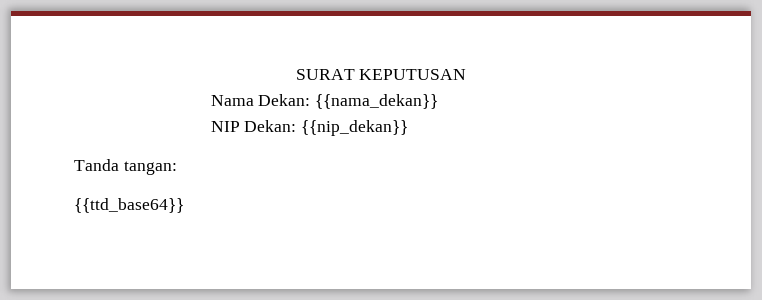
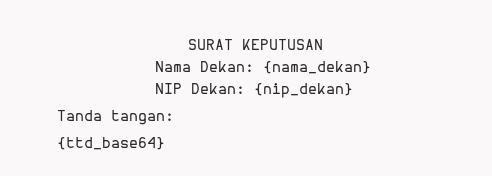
- Nama Dekan: {{nama_dekan}}
+ Nama Dekan: {nama_dekan}
- NIP Dekan: {{nip_dekan}}
+ NIP Dekan: {nip_dekan}
- {{ttd_base64}}
+ {ttd_base64}

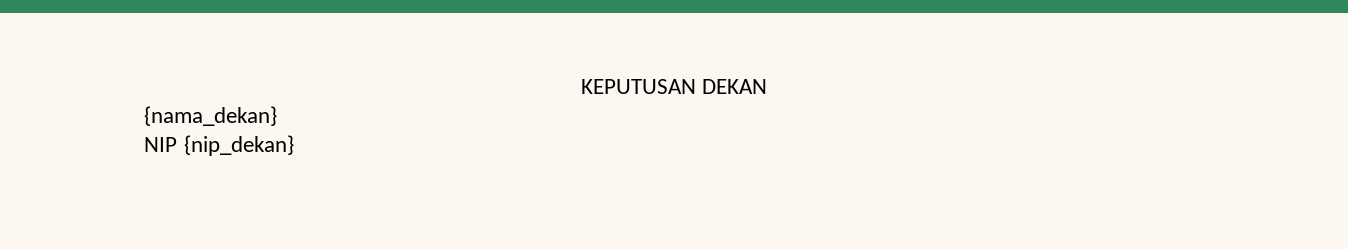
- SURAT KEPUTUSAN
- Nama Dekan: {nama_dekan}
+ KEPUTUSAN DEKAN
+ {nama_dekan}
- NIP Dekan: {nip_dekan}
+ NIP {nip_dekan}
- Tanda tangan:
- {ttd_base64}

